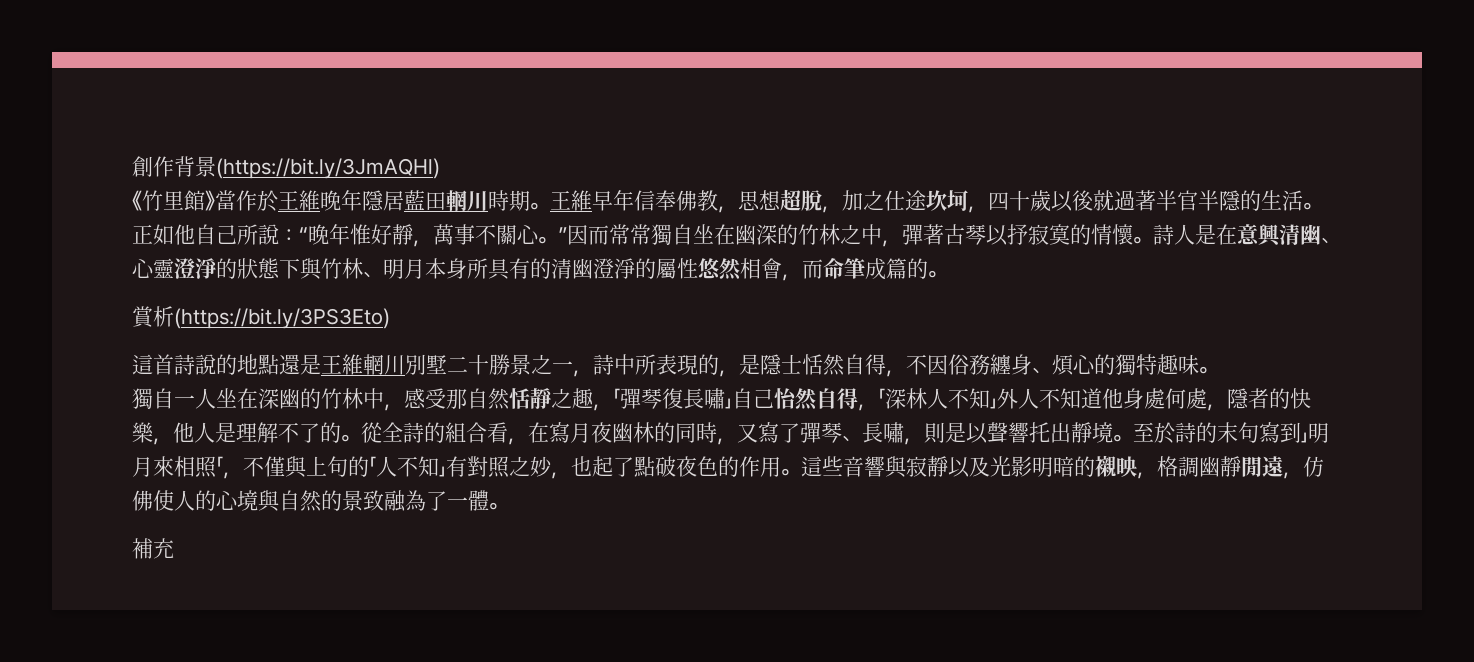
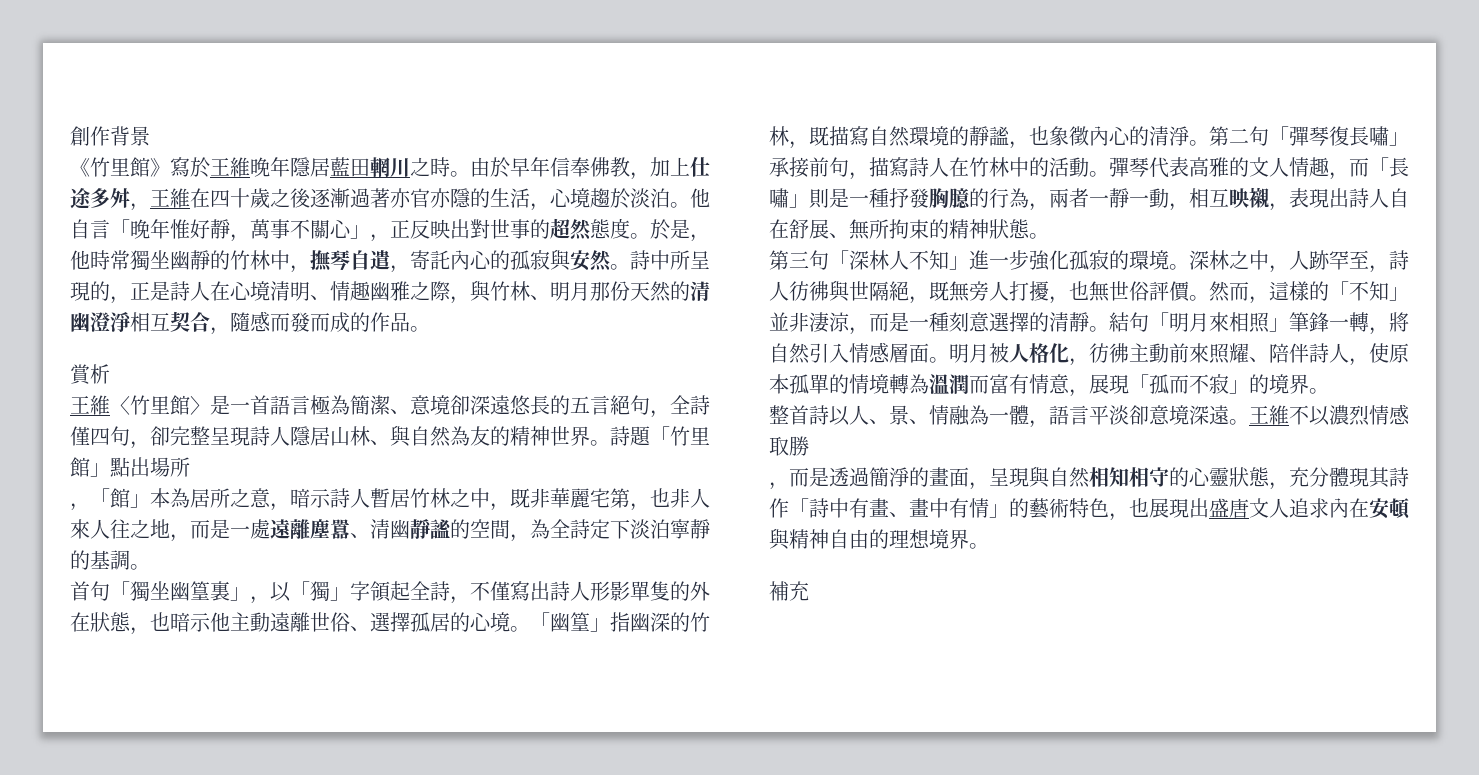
- 創作背景(https://bit.ly/3JmAQHl)
+ 創作背景
- 《竹里館》當作於王維晚年隱居藍田輞川時期。王維早年信奉佛教，思想超脫，加之仕途坎坷，四十歲以後就過著半官半隱的生活。正如他自己所說：“晚年惟好靜，萬事不關心。”因而常常獨自坐在幽深的竹林之中，彈著古琴以抒寂寞的情懷。詩人是在意興清幽、心靈澄淨的狀態下與竹林、明月本身所具有的清幽澄淨的屬性悠然相會，而命筆成篇的。
- 賞析(https://bit.ly/3PS3Eto)
- 這首詩說的地點還是王維輞川別墅二十勝景之一，詩中所表現的，是隱士恬然自得，不因俗務纏身、煩心的獨特趣味。
- 獨自一人坐在深幽的竹林中，感受那自然恬靜之趣，「彈琴復長嘯」自己怡然自得，「深林人不知」外人不知道他身處何處，隱者的快樂，他人是理解不了的。從全詩的組合看，在寫月夜幽林的同時，又寫了彈琴、長嘯，則是以聲響托出靜境。至於詩的末句寫到」明月來相照「，不僅與上句的「人不知」有對照之妙，也起了點破夜色的作用。這些音響與寂靜以及光影明暗的襯映，格調幽靜閒遠，仿佛使人的心境與自然的景致融為了一體。
+ 《竹里館》寫於王維晚年隱居藍田輞川之時。由於早年信奉佛教，加上仕途多舛，王維在四十歲之後逐漸過著亦官亦隱的生活，心境趨於淡泊。他自言「晚年惟好靜，萬事不關心」，正反映出對世事的超然態度。於是，他時常獨坐幽靜的竹林中，撫琴自遣，寄託內心的孤寂與安然。詩中所呈現的，正是詩人在心境清明、情趣幽雅之際，與竹林、明月那份天然的清幽澄淨相互契合，隨感而發而成的作品。
+ 賞析
+ 王維〈竹里館〉是一首語言極為簡潔、意境卻深遠悠長的五言絕句，全詩僅四句，卻完整呈現詩人隱居山林、與自然為友的精神世界。詩題「竹里館」點出場所
+ ，「館」本為居所之意，暗示詩人暫居竹林之中，既非華麗宅第，也非人來人往之地，而是一處遠離塵囂、清幽靜謐的空間，為全詩定下淡泊寧靜的基調。
+ 首句「獨坐幽篁裏」，以「獨」字領起全詩，不僅寫出詩人形影單隻的外在狀態，也暗示他主動遠離世俗、選擇孤居的心境。「幽篁」指幽深的竹林，既描寫自然環境的靜謐，也象徵內心的清淨。第二句「彈琴復長嘯」承接前句，描寫詩人在竹林中的活動。彈琴代表高雅的文人情趣，而「長嘯」則是一種抒發胸臆的行為，兩者一靜一動，相互映襯，表現出詩人自在舒展、無所拘束的精神狀態。
+ 第三句「深林人不知」進一步強化孤寂的環境。深林之中，人跡罕至，詩人彷彿與世隔絕，既無旁人打擾，也無世俗評價。然而，這樣的「不知」並非淒涼，而是一種刻意選擇的清靜。結句「明月來相照」筆鋒一轉，將自然引入情感層面。明月被人格化，彷彿主動前來照耀、陪伴詩人，使原本孤單的情境轉為溫潤而富有情意，展現「孤而不寂」的境界。
+ 整首詩以人、景、情融為一體，語言平淡卻意境深遠。王維不以濃烈情感取勝
+ ，而是透過簡淨的畫面，呈現與自然相知相守的心靈狀態，充分體現其詩作「詩中有畫、畫中有情」的藝術特色，也展現出盛唐文人追求內在安頓與精神自由的理想境界。

